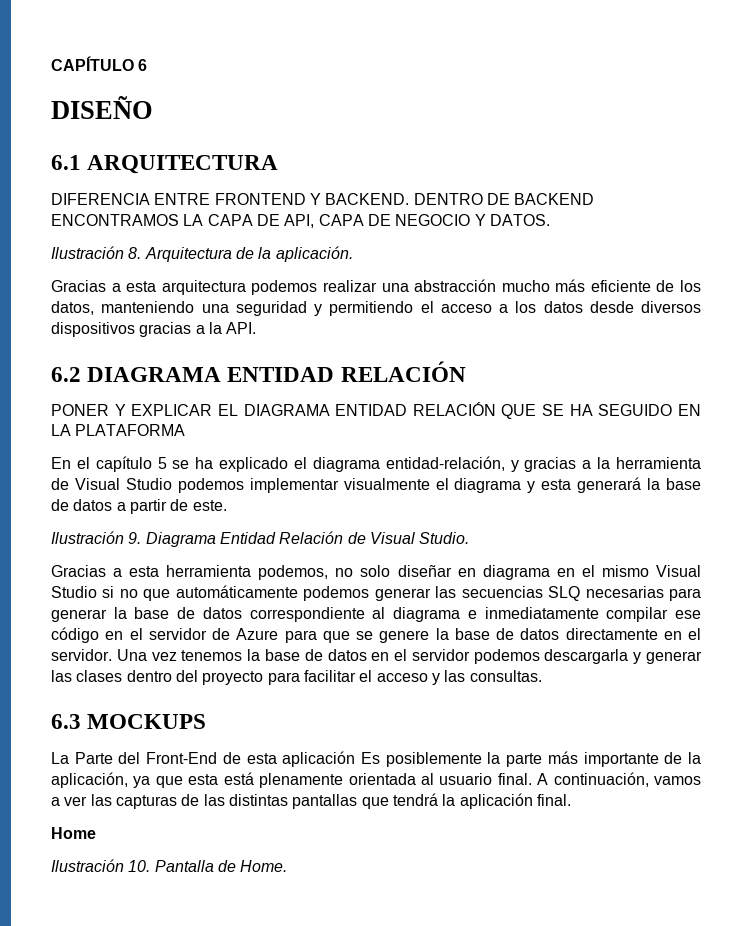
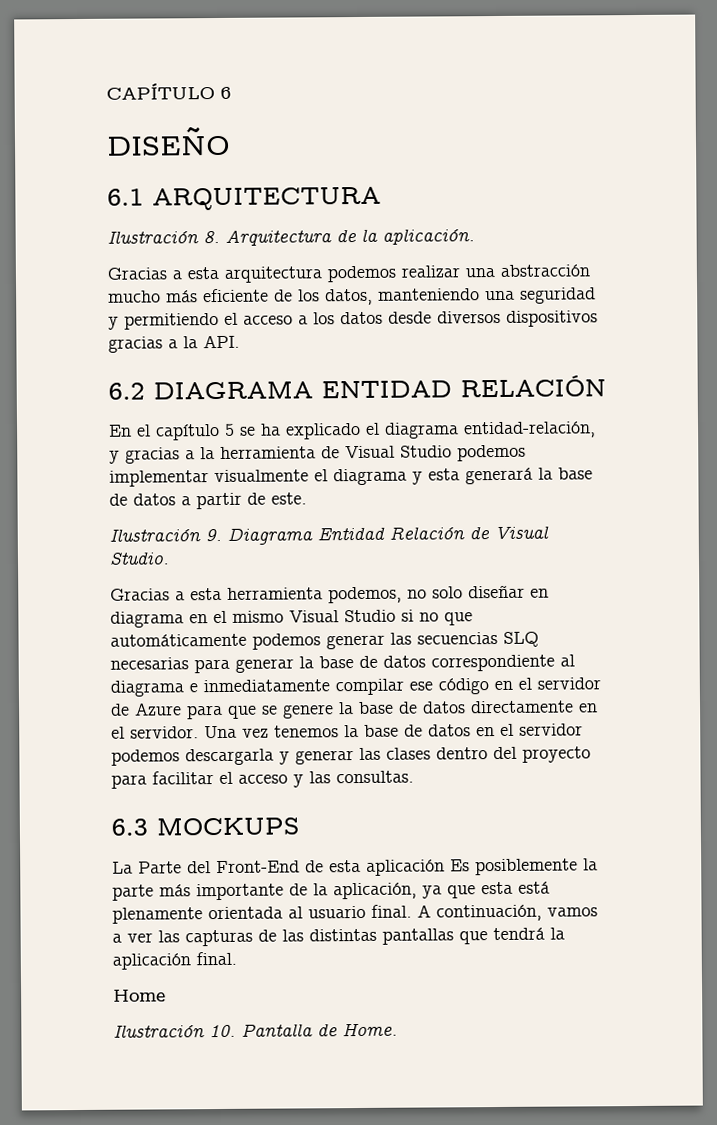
- DIFERENCIA ENTRE FRONTEND Y BACKEND. DENTRO DE BACKEND ENCONTRAMOS LA CAPA DE API, CAPA DE NEGOCIO Y DATOS.
- PONER Y EXPLICAR EL DIAGRAMA ENTIDAD RELACIÓN QUE SE HA SEGUIDO EN LA PLATAFORMA

